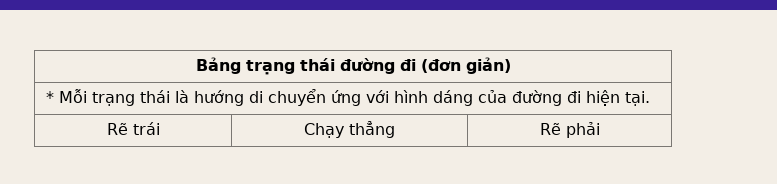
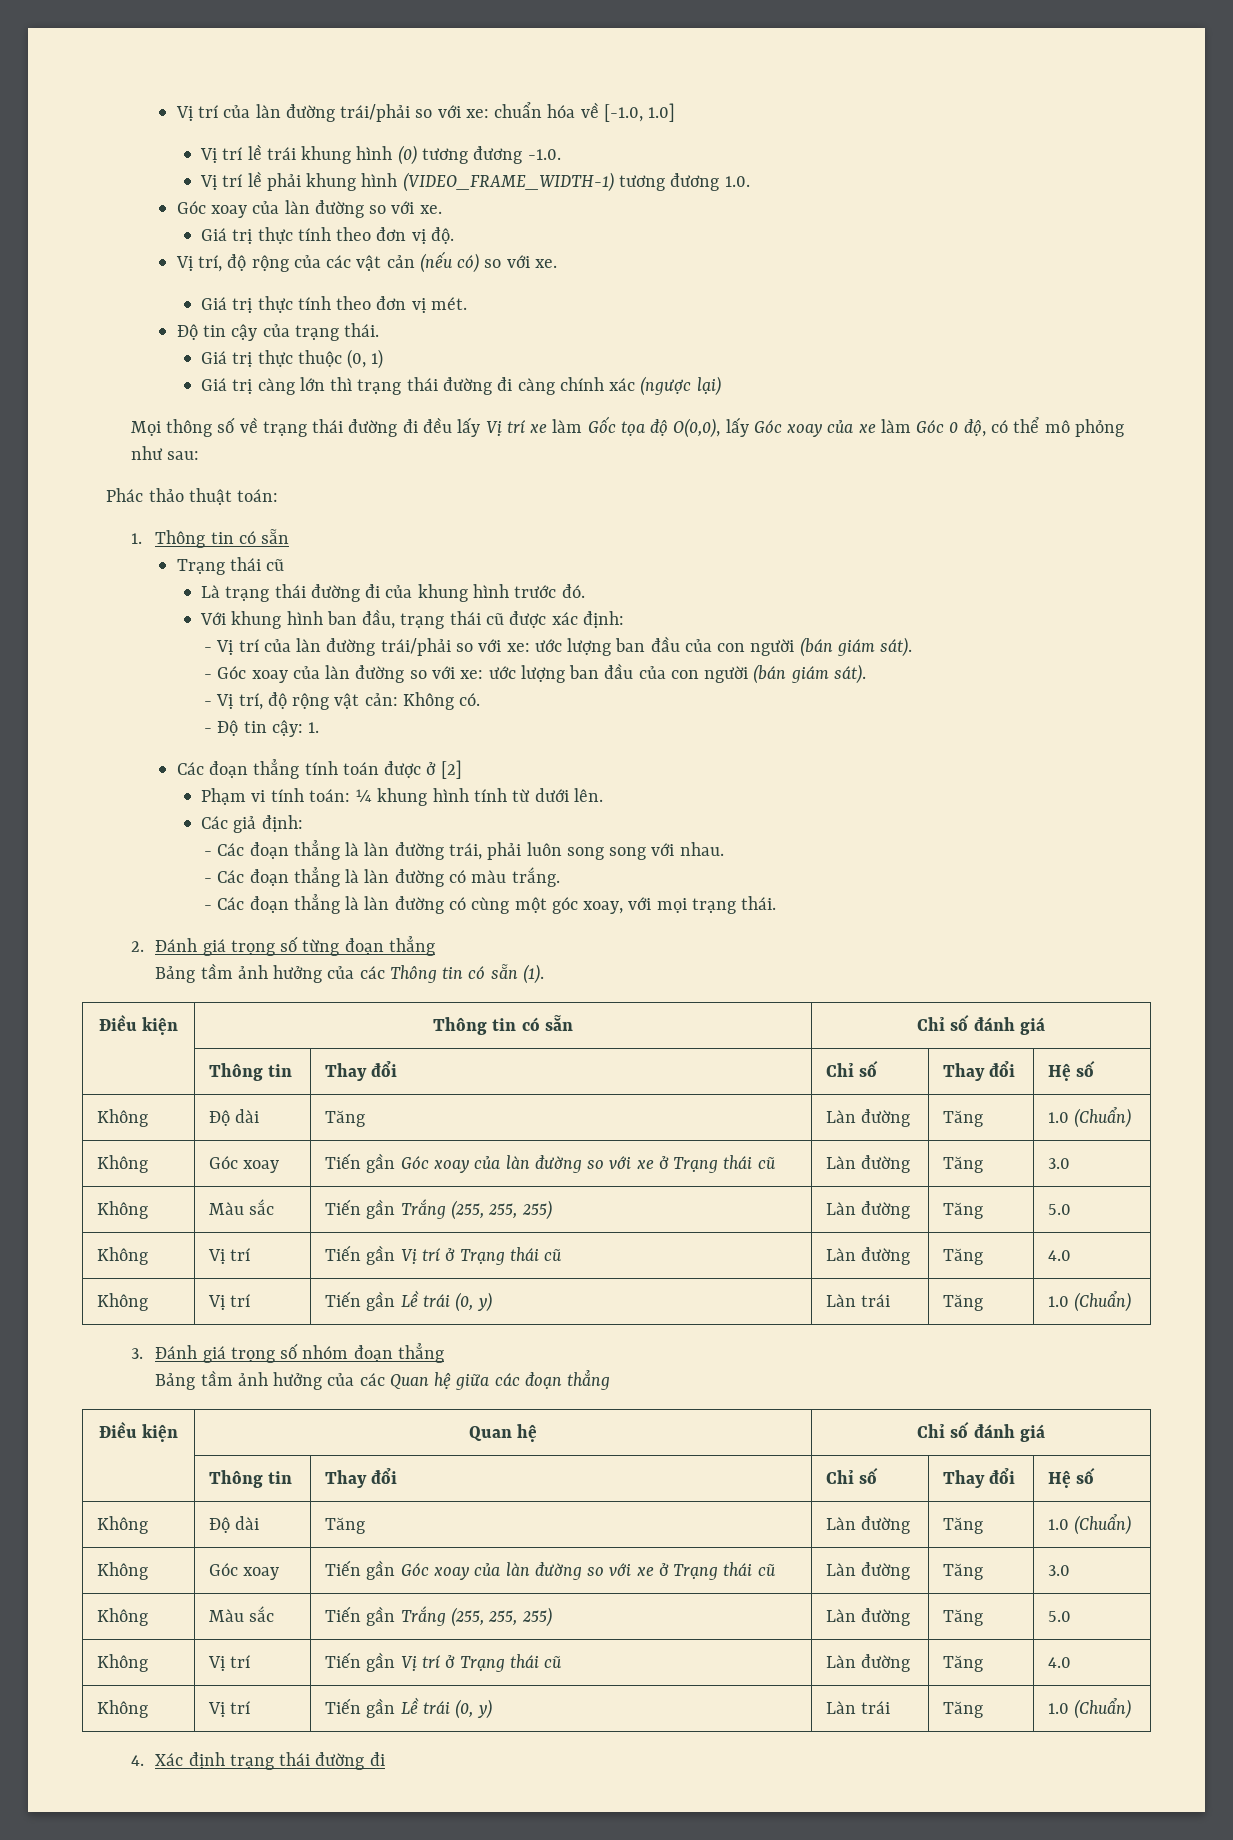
- Bảng trạng thái đường đi (đơn giản)
- * Mỗi trạng thái là hướng di chuyển ứng với hình dáng của đường đi hiện tại.
- Rẽ trái | Chạy thẳng | Rẽ phải
+ Vị trí của làn đường trái/phải so với xe: chuẩn hóa về [-1.0, 1.0]
+ Vị trí lề trái khung hình (0) tương đương -1.0.
+ Vị trí lề phải khung hình (VIDEO_FRAME_WIDTH-1) tương đương 1.0.
+ Góc xoay của làn đường so với xe.
+ Giá trị thực tính theo đơn vị độ.
+ Vị trí, độ rộng của các vật cản (nếu có) so với xe.
+ Giá trị thực tính theo đơn vị mét.
+ Độ tin cậy của trạng thái.
+ Giá trị thực thuộc (0, 1)
+ Giá trị càng lớn thì trạng thái đường đi càng chính xác (ngược lại)
+ Mọi thông số về trạng thái đường đi đều lấy Vị trí xe làm Gốc tọa độ O(0,0), lấy Góc xoay của xe làm Góc 0 độ, có thể mô phỏng như sau:
+ Phác thảo thuật toán:
+ 1. Thông tin có sẵn
+ Trạng thái cũ
+ Là trạng thái đường đi của khung hình trước đó.
+ Với khung hình ban đầu, trạng thái cũ được xác định:
+ - Vị trí của làn đường trái/phải so với xe: ước lượng ban đầu của con người (bán giám sát).
+ - Góc xoay của làn đường so với xe: ước lượng ban đầu của con người (bán giám sát).
+ - Vị trí, độ rộng vật cản: Không có.
+ - Độ tin cậy: 1.
+ Các đoạn thẳng tính toán được ở [2]
+ Phạm vi tính toán: ¼ khung hình tính từ dưới lên.
+ Các giả định:
+ - Các đoạn thẳng là làn đường trái, phải luôn song song với nhau.
+ - Các đoạn thẳng là làn đường có màu trắng.
+ - Các đoạn thẳng là làn đường có cùng một góc xoay, với mọi trạng thái.
+ 2. Đánh giá trọng số từng đoạn thẳng
+ Bảng tầm ảnh hưởng của các Thông tin có sẵn (1).
+ Điều kiện | Thông tin có sẵn | Chỉ số đánh giá
+ | Thông tin | Thay đổi | Chỉ số | Thay đổi | Hệ số
+ Không | Độ dài | Tăng | Làn đường | Tăng | 1.0 (Chuẩn)
+ Không | Góc xoay | Tiến gần Góc xoay của làn đường so với xe ở Trạng thái cũ | Làn đường | Tăng | 3.0
+ Không | Màu sắc | Tiến gần Trắng (255, 255, 255) | Làn đường | Tăng | 5.0
+ Không | Vị trí | Tiến gần Vị trí ở Trạng thái cũ | Làn đường | Tăng | 4.0
+ Không | Vị trí | Tiến gần Lề trái (0, y) | Làn trái | Tăng | 1.0 (Chuẩn)
+ 3. Đánh giá trọng số nhóm đoạn thẳng
+ Bảng tầm ảnh hưởng của các Quan hệ giữa các đoạn thẳng
+ Điều kiện | Quan hệ | Chỉ số đánh giá
+ | Thông tin | Thay đổi | Chỉ số | Thay đổi | Hệ số
+ Không | Độ dài | Tăng | Làn đường | Tăng | 1.0 (Chuẩn)
+ Không | Góc xoay | Tiến gần Góc xoay của làn đường so với xe ở Trạng thái cũ | Làn đường | Tăng | 3.0
+ Không | Màu sắc | Tiến gần Trắng (255, 255, 255) | Làn đường | Tăng | 5.0
+ Không | Vị trí | Tiến gần Vị trí ở Trạng thái cũ | Làn đường | Tăng | 4.0
+ Không | Vị trí | Tiến gần Lề trái (0, y) | Làn trái | Tăng | 1.0 (Chuẩn)
+ 4. Xác định trạng thái đường đi

